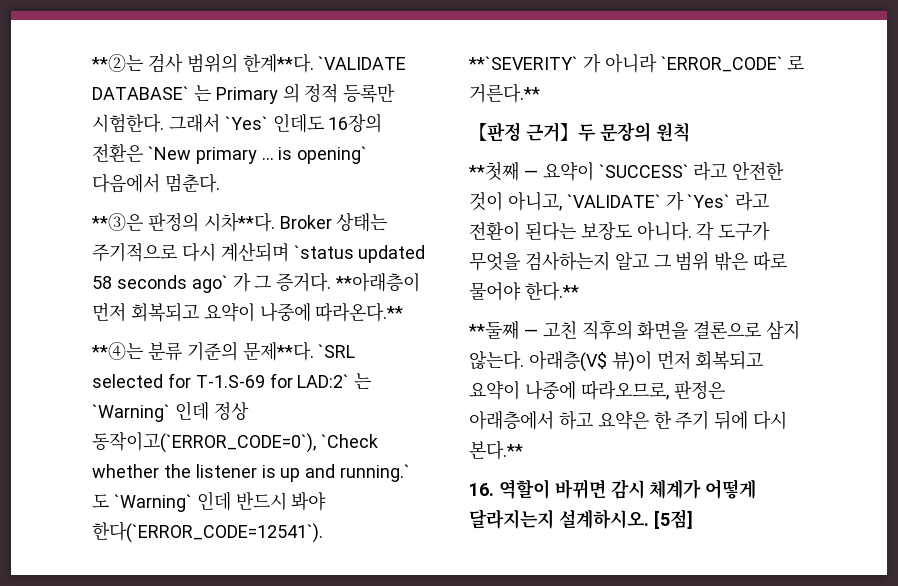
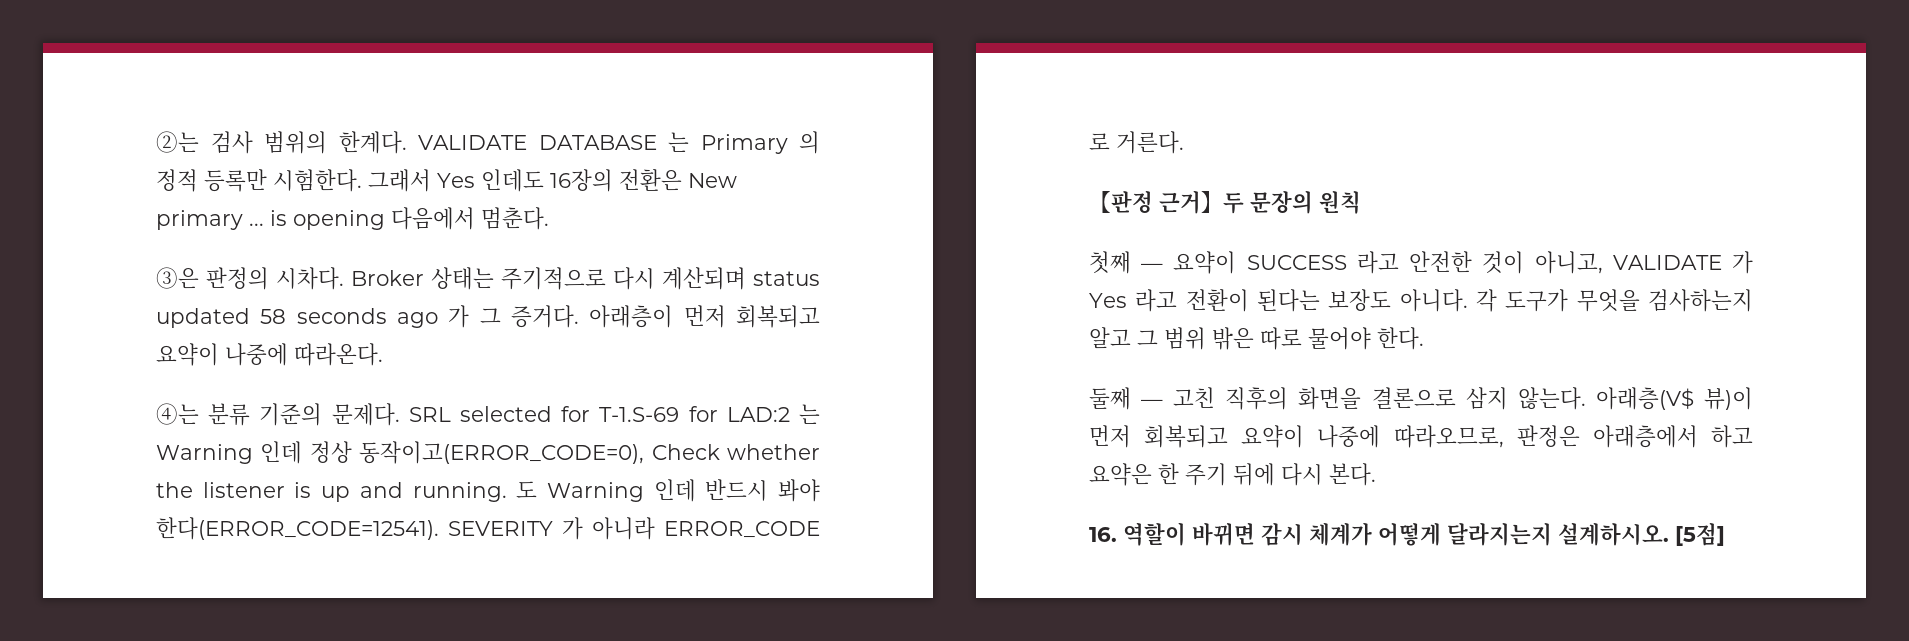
- **②는 검사 범위의 한계**다. `VALIDATE DATABASE` 는 Primary 의 정적 등록만 시험한다.
+ ②는 검사 범위의 한계다. VALIDATE DATABASE 는 Primary 의 정적 등록만 시험한다.
- 그래서 `Yes` 인데도 16장의 전환은 `New primary ... is opening` 다음에서 멈춘다.
+ 그래서 Yes 인데도 16장의 전환은 New primary ... is opening 다음에서 멈춘다.
- **③은 판정의 시차**다.
+ ③은 판정의 시차다.
- Broker 상태는 주기적으로 다시 계산되며 `status updated 58 seconds ago` 가 그 증거다.
+ Broker 상태는 주기적으로 다시 계산되며 status updated 58 seconds ago 가 그 증거다.
- **아래층이 먼저 회복되고 요약이 나중에 따라온다.**
- **④는 분류 기준의 문제**다. `SRL selected for T-1.S-69 for LAD:2` 는 `Warning` 인데 정상 동작이고(`ERROR_CODE=0`), `Check whether the listener is up and running.` 도 `Warning` 인데 반드시 봐야 한다(`ERROR_CODE=12541`). **`SEVERITY` 가 아니라 `ERROR_CODE` 로 거른다.**
+ 아래층이 먼저 회복되고 요약이 나중에 따라온다.
+ ④는 분류 기준의 문제다. SRL selected for T-1.S-69 for LAD:2 는 Warning 인데 정상 동작이고(ERROR_CODE=0), Check whether the listener is up and running. 도 Warning 인데 반드시 봐야 한다(ERROR_CODE=12541). SEVERITY 가 아니라 ERROR_CODE 로 거른다.
- **첫째 — 요약이 `SUCCESS` 라고 안전한 것이 아니고, `VALIDATE` 가 `Yes` 라고 전환이 된다는 보장도 아니다.
+ 첫째 — 요약이 SUCCESS 라고 안전한 것이 아니고, VALIDATE 가 Yes 라고 전환이 된다는 보장도 아니다.
- 각 도구가 무엇을 검사하는지 알고 그 범위 밖은 따로 물어야 한다.**
- **둘째 — 고친 직후의 화면을 결론으로 삼지 않는다.
+ 각 도구가 무엇을 검사하는지 알고 그 범위 밖은 따로 물어야 한다.
+ 둘째 — 고친 직후의 화면을 결론으로 삼지 않는다.
- 아래층(V$ 뷰)이 먼저 회복되고 요약이 나중에 따라오므로, 판정은 아래층에서 하고 요약은 한 주기 뒤에 다시 본다.**
+ 아래층(V$ 뷰)이 먼저 회복되고 요약이 나중에 따라오므로, 판정은 아래층에서 하고 요약은 한 주기 뒤에 다시 본다.

